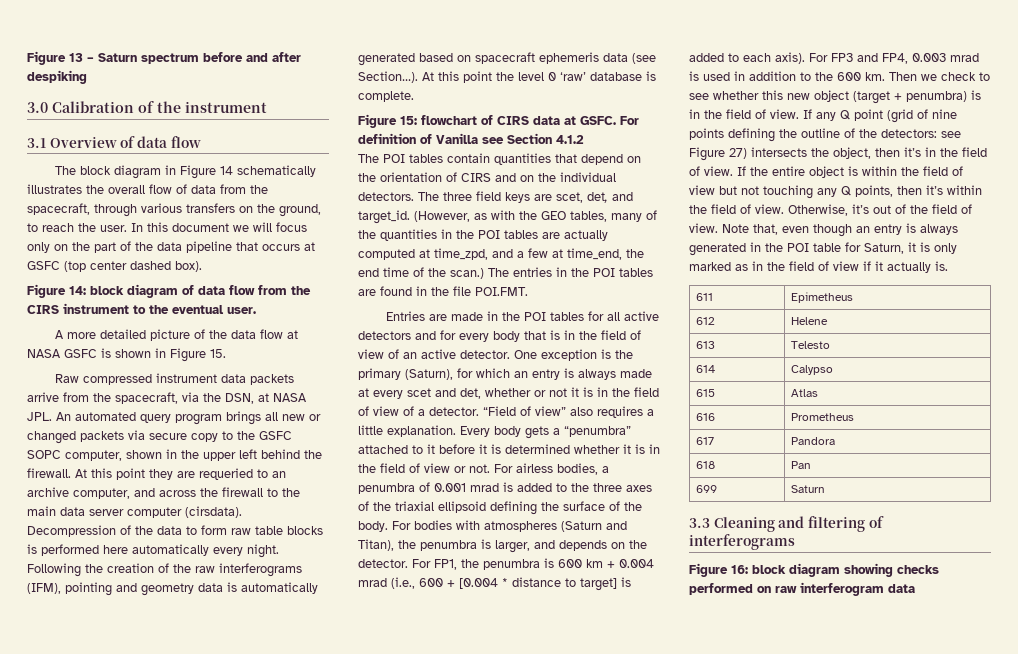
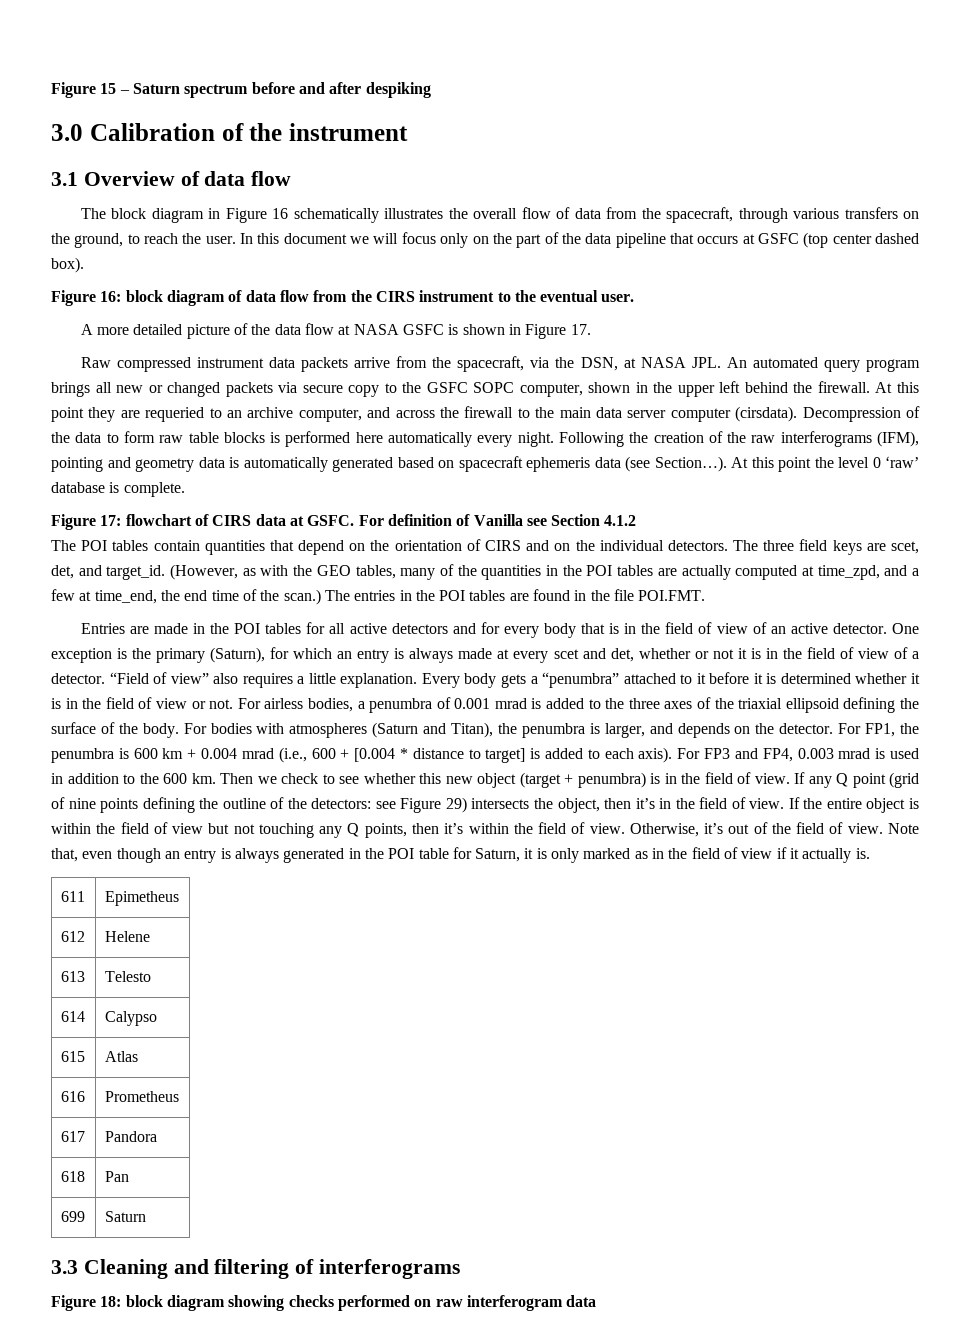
- Figure 13 – Saturn spectrum before and after despiking
+ Figure 15 – Saturn spectrum before and after despiking
- The block diagram in Figure 14 schematically illustrates the overall flow of data from the spacecraft, through various transfers on the ground, to reach the user.
+ The block diagram in Figure 16 schematically illustrates the overall flow of data from the spacecraft, through various transfers on the ground, to reach the user.
- Figure 14: block diagram of data flow from the CIRS instrument to the eventual user.
+ Figure 16: block diagram of data flow from the CIRS instrument to the eventual user.
- A more detailed picture of the data flow at NASA GSFC is shown in Figure 15.
+ A more detailed picture of the data flow at NASA GSFC is shown in Figure 17.
- Figure 15: flowchart of CIRS data at GSFC.
+ Figure 17: flowchart of CIRS data at GSFC.
- If any Q point (grid of nine points defining the outline of the detectors: see Figure 27) intersects the object, then it’s in the field of view.
+ If any Q point (grid of nine points defining the outline of the detectors: see Figure 29) intersects the object, then it’s in the field of view.
- Figure 16: block diagram showing checks performed on raw interferogram data
+ Figure 18: block diagram showing checks performed on raw interferogram data

